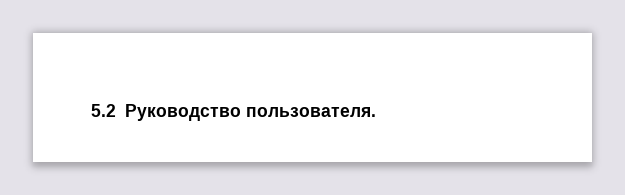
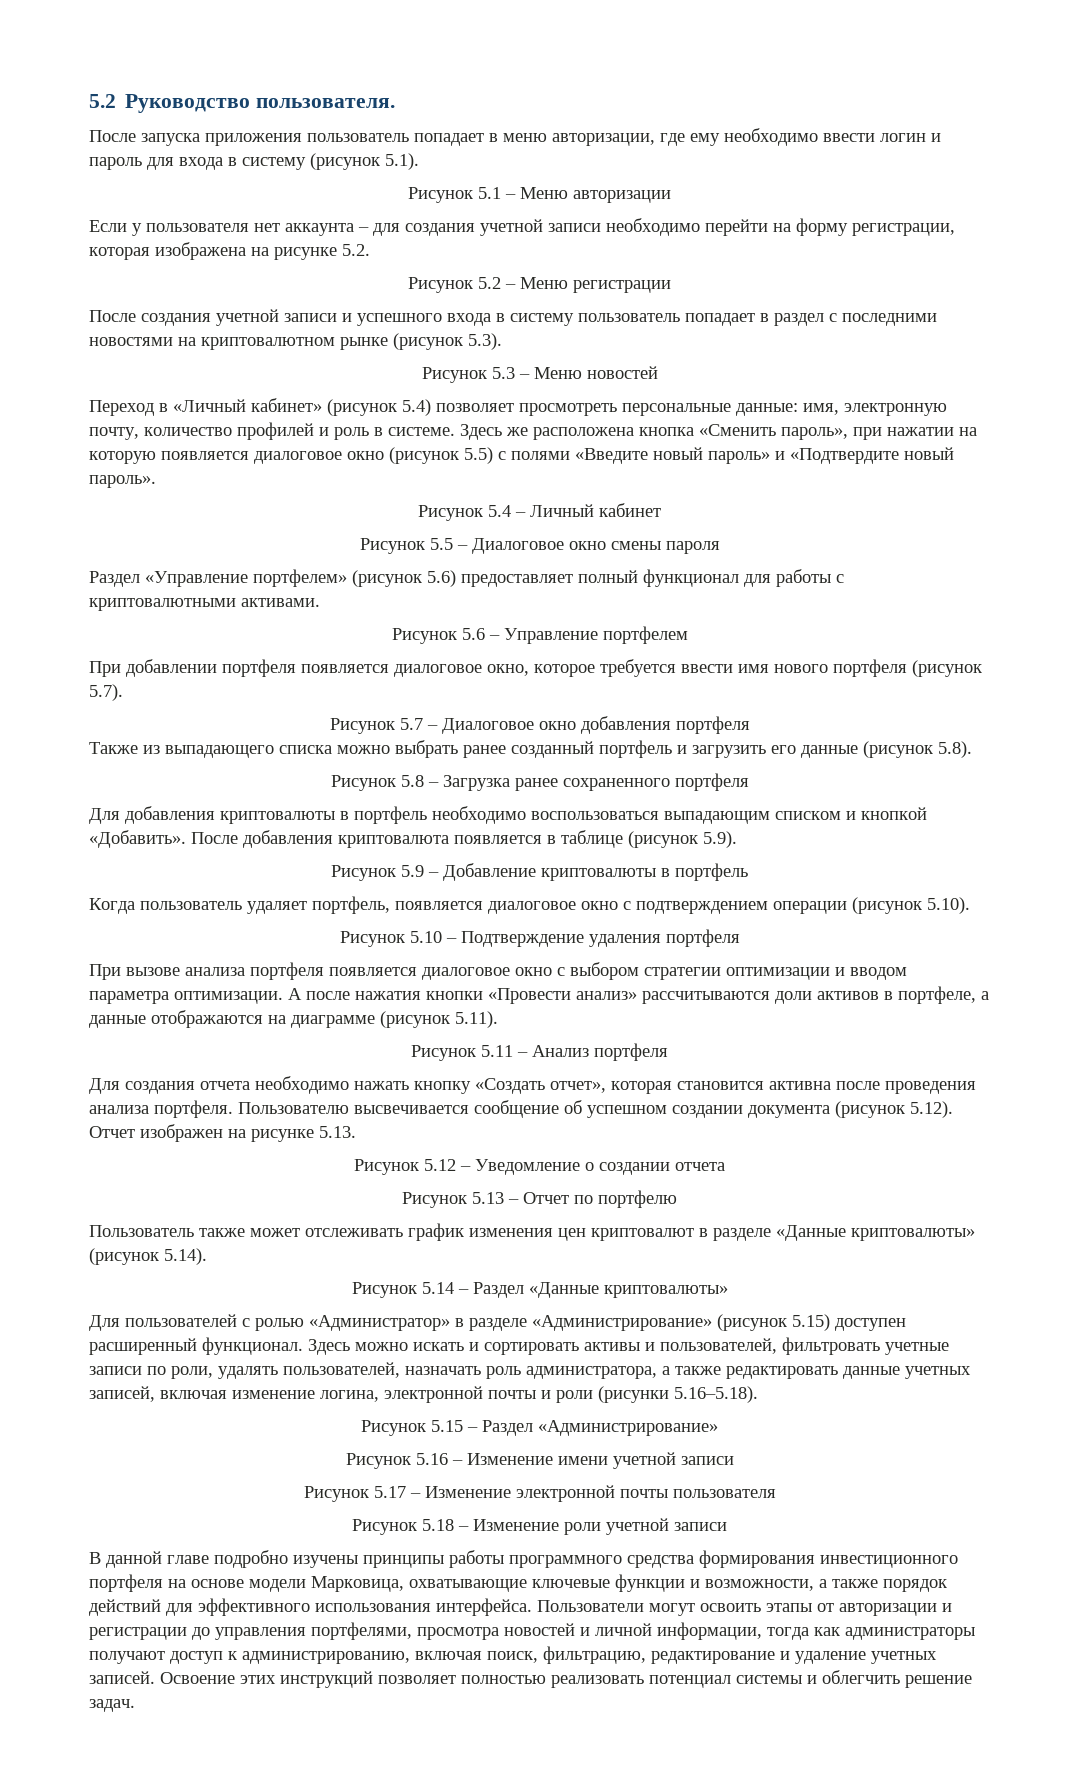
+ После запуска приложения пользователь попадает в меню авторизации, где ему необходимо ввести логин и пароль для входа в систему (рисунок 5.1).
+ Рисунок 5.1 – Меню авторизации
+ Если у пользователя нет аккаунта – для создания учетной записи необходимо перейти на форму регистрации, которая изображена на рисунке 5.2.
+ Рисунок 5.2 – Меню регистрации
+ После создания учетной записи и успешного входа в систему пользователь попадает в раздел с последними новостями на криптовалютном рынке (рисунок 5.3).
+ Рисунок 5.3 – Меню новостей
+ Переход в «Личный кабинет» (рисунок 5.4) позволяет просмотреть персональные данные: имя, электронную почту, количество профилей и роль в системе. Здесь же расположена кнопка «Сменить пароль», при нажатии на которую появляется диалоговое окно (рисунок 5.5) с полями «Введите новый пароль» и «Подтвердите новый пароль».
+ Рисунок 5.4 – Личный кабинет
+ Рисунок 5.5 – Диалоговое окно смены пароля
+ Раздел «Управление портфелем» (рисунок 5.6) предоставляет полный функционал для работы с криптовалютными активами.
+ Рисунок 5.6 – Управление портфелем
+ При добавлении портфеля появляется диалоговое окно, которое требуется ввести имя нового портфеля (рисунок 5.7).
+ Рисунок 5.7 – Диалоговое окно добавления портфеля
+ Также из выпадающего списка можно выбрать ранее созданный портфель и загрузить его данные (рисунок 5.8).
+ Рисунок 5.8 – Загрузка ранее сохраненного портфеля
+ Для добавления криптовалюты в портфель необходимо воспользоваться выпадающим списком и кнопкой «Добавить». После добавления криптовалюта появляется в таблице (рисунок 5.9).
+ Рисунок 5.9 – Добавление криптовалюты в портфель
+ Когда пользователь удаляет портфель, появляется диалоговое окно с подтверждением операции (рисунок 5.10).
+ Рисунок 5.10 – Подтверждение удаления портфеля
+ При вызове анализа портфеля появляется диалоговое окно с выбором стратегии оптимизации и вводом параметра оптимизации. А после нажатия кнопки «Провести анализ» рассчитываются доли активов в портфеле, а данные отображаются на диаграмме (рисунок 5.11).
+ Рисунок 5.11 – Анализ портфеля
+ Для создания отчета необходимо нажать кнопку «Создать отчет», которая становится активна после проведения анализа портфеля. Пользователю высвечивается сообщение об успешном создании документа (рисунок 5.12). Отчет изображен на рисунке 5.13.
+ Рисунок 5.12 – Уведомление о создании отчета
+ Рисунок 5.13 – Отчет по портфелю
+ Пользователь также может отслеживать график изменения цен криптовалют в разделе «Данные криптовалюты» (рисунок 5.14).
+ Рисунок 5.14 – Раздел «Данные криптовалюты»
+ Для пользователей с ролью «Администратор» в разделе «Администрирование» (рисунок 5.15) доступен расширенный функционал. Здесь можно искать и сортировать активы и пользователей, фильтровать учетные записи по роли, удалять пользователей, назначать роль администратора, а также редактировать данные учетных записей, включая изменение логина, электронной почты и роли (рисунки 5.16–5.18).
+ Рисунок 5.15 – Раздел «Администрирование»
+ Рисунок 5.16 – Изменение имени учетной записи
+ Рисунок 5.17 – Изменение электронной почты пользователя
+ Рисунок 5.18 – Изменение роли учетной записи
+ В данной главе подробно изучены принципы работы программного средства формирования инвестиционного портфеля на основе модели Марковица, охватывающие ключевые функции и возможности, а также порядок действий для эффективного использования интерфейса. Пользователи могут освоить этапы от авторизации и регистрации до управления портфелями, просмотра новостей и личной информации, тогда как администраторы получают доступ к администрированию, включая поиск, фильтрацию, редактирование и удаление учетных записей. Освоение этих инструкций позволяет полностью реализовать потенциал системы и облегчить решение задач.

